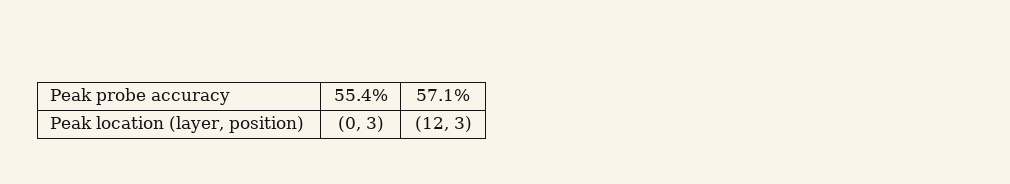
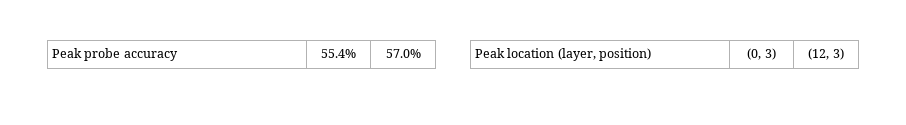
- Peak probe accuracy | 55.4% | 57.1%
+ Peak probe accuracy | 55.4% | 57.0%

